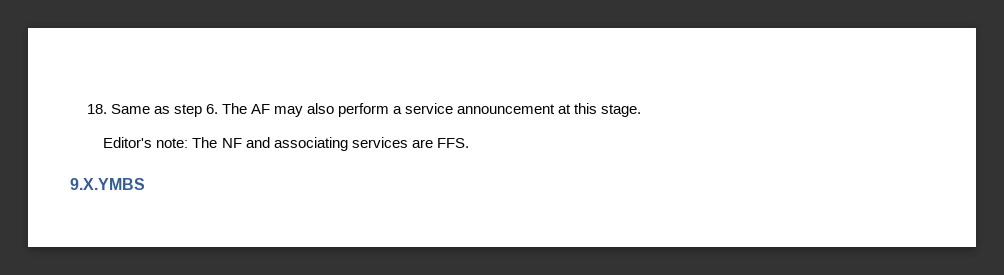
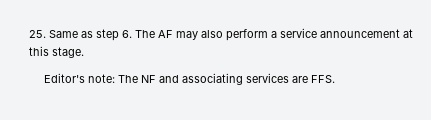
- 18. Same as step 6. The AF may also perform a service announcement at this stage.
+ 25. Same as step 6. The AF may also perform a service announcement at this stage.
- 9.X.YMBS

